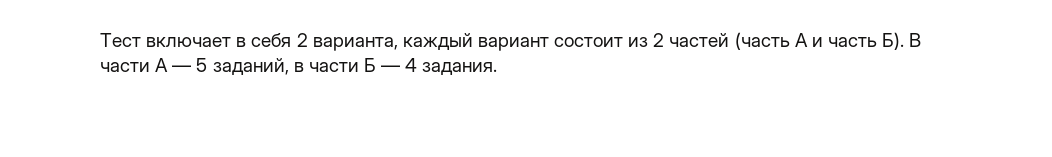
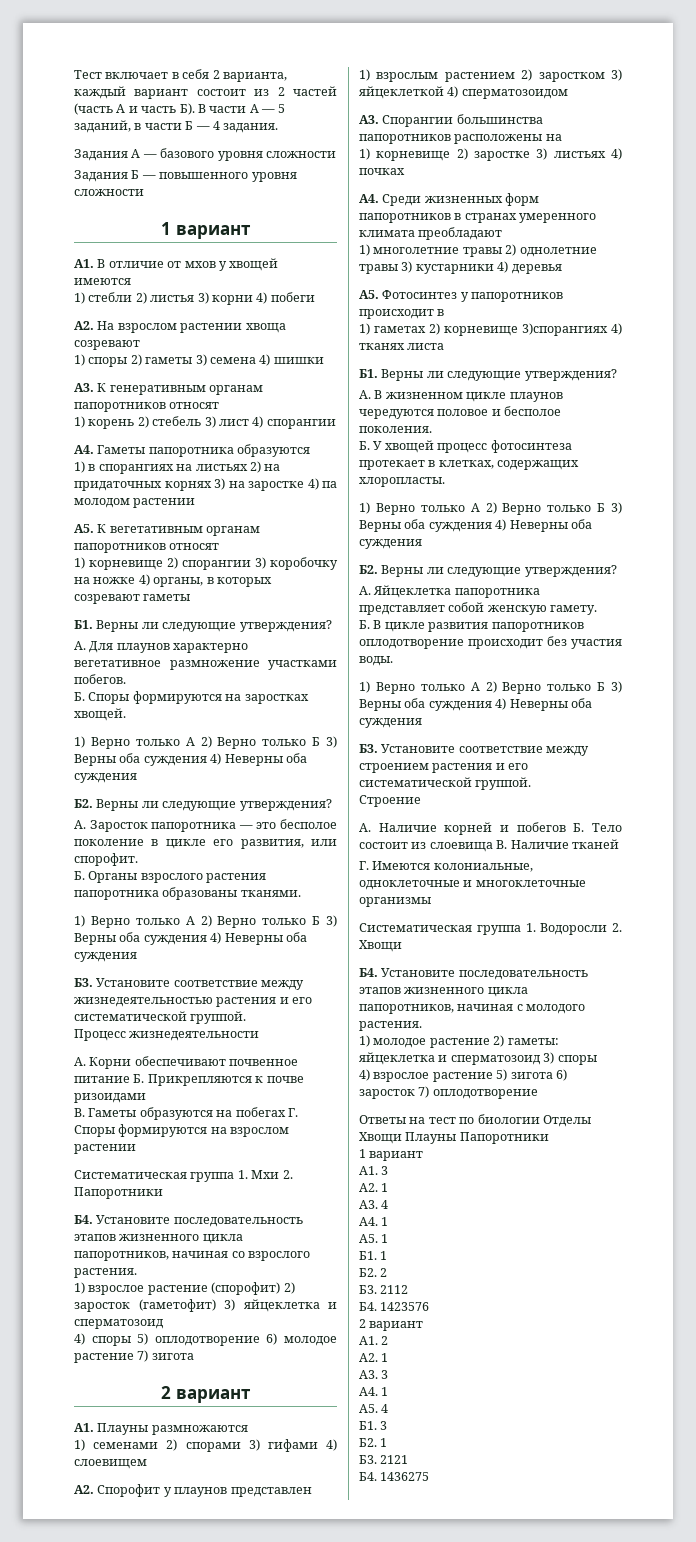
+ Задания А — базового уровня сложности
+ Задания Б — повышенного уровня сложности
+ 1 вариант
+ A1. В отличие от мхов у хвощей имеются
+ 1) стебли 2) листья 3) корни 4) побеги
+ А2. На взрослом растении хвоща созревают
+ 1) споры 2) гаметы 3) семена 4) шишки
+ А3. К генеративным органам папоротников относят
+ 1) корень 2) стебель 3) лист 4) спорангии
+ А4. Гаметы папоротника образуются
+ 1) в спорангиях на листьях 2) на придаточных корнях 3) на заростке 4) па молодом растении
+ А5. К вегетативным органам папоротников относят
+ 1) корневище 2) спорангии 3) коробочку на ножке 4) органы, в которых созревают гаметы
+ Б1. Верны ли следующие утверждения?
+ А. Для плаунов характерно вегетативное размножение участками побегов.
+ Б. Споры формируются на заростках хвощей.
+ 1) Верно только А 2) Верно только Б 3) Верны оба суждения 4) Неверны оба суждения
+ Б2. Верны ли следующие утверждения?
+ А. Заросток папоротника — это бесполое поколение в цикле его развития, или спорофит.
+ Б. Органы взрослого растения папоротника образованы тканями.
+ 1) Верно только А 2) Верно только Б 3) Верны оба суждения 4) Неверны оба суждения
+ Б3. Установите соответствие между жизнедеятельностью растения и его систематической группой.
+ Процесс жизнедеятельности
+ А. Корни обеспечивают почвенное питание Б. Прикрепляются к почве ризоидами
+ В. Гаметы образуются на побегах Г. Споры формируются на взрослом растении
+ Систематическая группа 1. Мхи 2. Папоротники
+ Б4. Установите последовательность этапов жизненного цикла папоротников, начиная со взрослого растения.
+ 1) взрослое растение (спорофит) 2) заросток (гаметофит) 3) яйцеклетка и сперматозоид
+ 4) споры 5) оплодотворение 6) молодое растение 7) зигота
+ 2 вариант
+ А1. Плауны размножаются
+ 1) семенами 2) спорами 3) гифами 4) слоевищем
+ А2. Спорофит у плаунов представлен
+ 1) взрослым растением 2) заростком 3) яйцеклеткой 4) сперматозоидом
+ А3. Спорангии большинства папоротников расположены на
+ 1) корневище 2) заростке 3) листьях 4) почках
+ А4. Среди жизненных форм папоротников в странах умеренного климата преобладают
+ 1) многолетние травы 2) однолетние травы 3) кустарники 4) деревья
+ А5. Фотосинтез у папоротников происходит в
+ 1) гаметах 2) корневище 3)спорангиях 4) тканях листа
+ Б1. Верны ли следующие утверждения?
+ А. В жизненном цикле плаунов чередуются половое и бесполое поколения.
+ Б. У хвощей процесс фотосинтеза протекает в клетках, содержащих хлоропласты.
+ 1) Верно только А 2) Верно только Б 3) Верны оба суждения 4) Неверны оба суждения
+ Б2. Верны ли следующие утверждения?
+ А. Яйцеклетка папоротника представляет собой женскую гамету.
+ Б. В цикле развития папоротников оплодотворение происходит без участия воды.
+ 1) Верно только А 2) Верно только Б 3) Верны оба суждения 4) Неверны оба суждения
+ Б3. Установите соответствие между строением растения и его систематической группой.
+ Строение
+ А. Наличие корней и побегов Б. Тело состоит из слоевища В. Наличие тканей
+ Г. Имеются колониальные, одноклеточные и многоклеточные организмы
+ Систематическая группа 1. Водоросли 2. Хвощи
+ Б4. Установите последовательность этапов жизненного цикла папоротников, начиная с молодого растения.
+ 1) молодое растение 2) гаметы: яйцеклетка и сперматозоид 3) споры
+ 4) взрослое растение 5) зигота 6) заросток 7) оплодотворение
+ Ответы на тест по биологии Отделы Хвощи Плауны Папоротники
+ 1 вариант
+ А1. 3
+ А2. 1
+ А3. 4
+ А4. 1
+ А5. 1
+ Б1. 1
+ Б2. 2
+ Б3. 2112
+ Б4. 1423576
+ 2 вариант
+ А1. 2
+ А2. 1
+ А3. 3
+ А4. 1
+ А5. 4
+ Б1. 3
+ Б2. 1
+ Б3. 2121
+ Б4. 1436275

